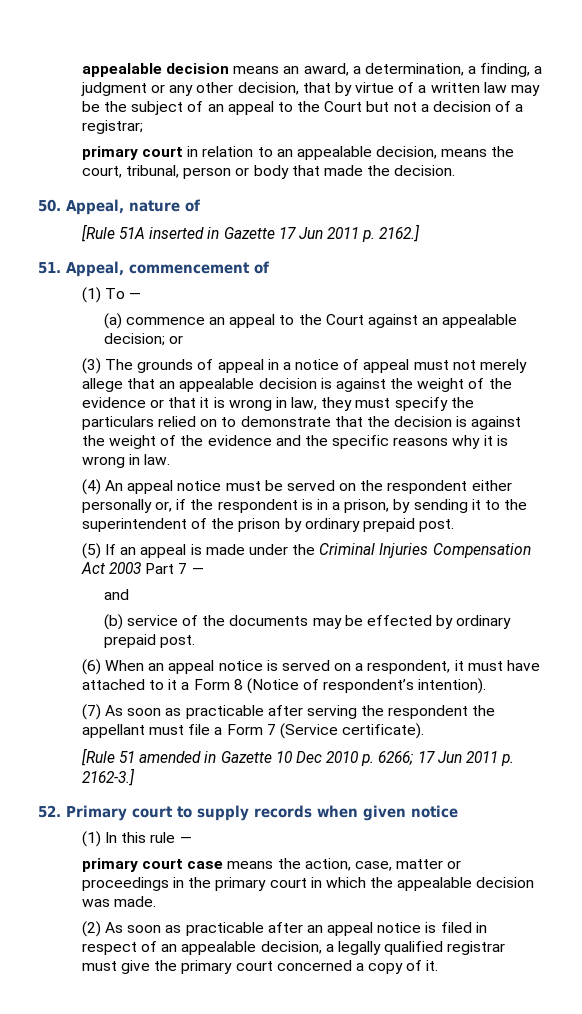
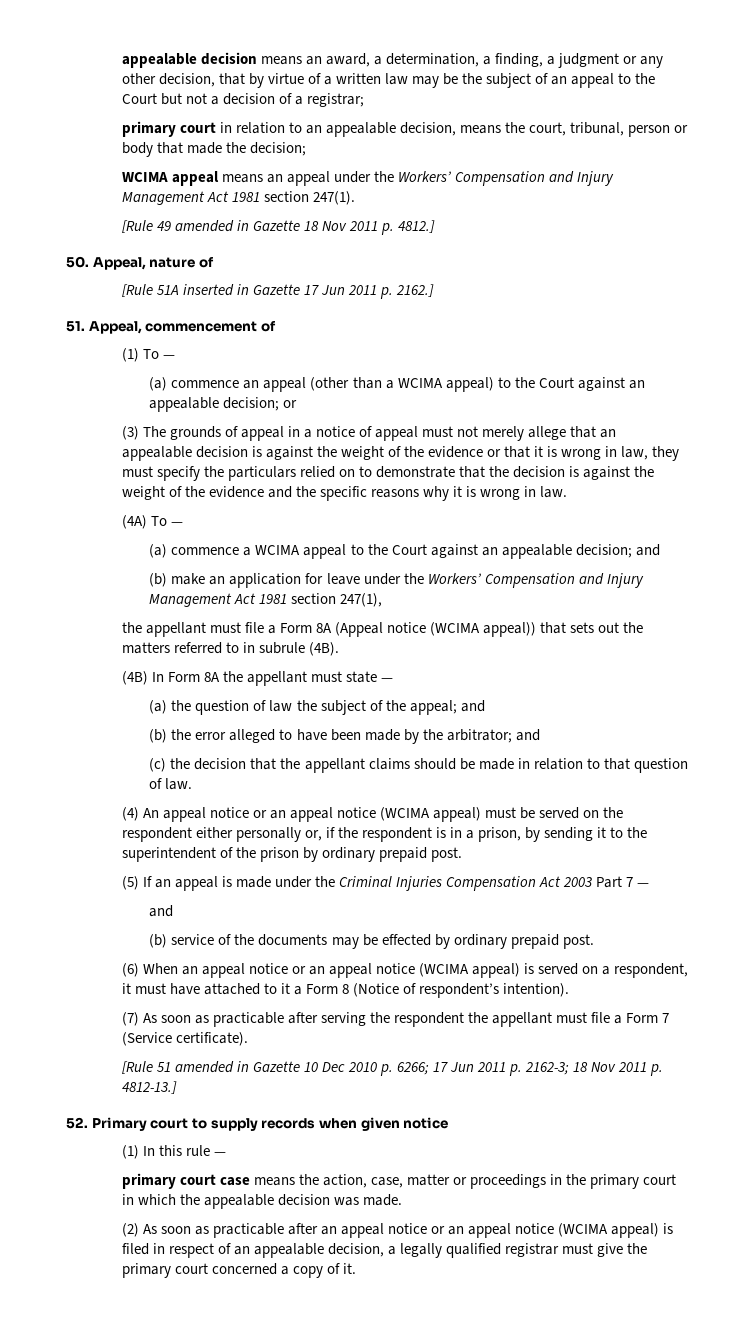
- primary court in relation to an appealable decision, means the court, tribunal, person or body that made the decision.
+ primary court in relation to an appealable decision, means the court, tribunal, person or body that made the decision;
+ WCIMA appeal means an appeal under the Workers’ Compensation and Injury Management Act 1981 section 247(1).
+ [Rule 49 amended in Gazette 18 Nov 2011 p. 4812.]
- (a) commence an appeal to the Court against an appealable decision; or
+ (a) commence an appeal (other than a WCIMA appeal) to the Court against an appealable decision; or
- (4) An appeal notice must be served on the respondent either personally or, if the respondent is in a prison, by sending it to the superintendent of the prison by ordinary prepaid post.
+ (4A) To —
+ (a) commence a WCIMA appeal to the Court against an appealable decision; and
+ (b) make an application for leave under the Workers’ Compensation and Injury Management Act 1981 section 247(1),
+ the appellant must file a Form 8A (Appeal notice (WCIMA appeal)) that sets out the matters referred to in subrule (4B).
+ (4B) In Form 8A the appellant must state —
+ (a) the question of law the subject of the appeal; and
+ (b) the error alleged to have been made by the arbitrator; and
+ (c) the decision that the appellant claims should be made in relation to that question of law.
+ (4) An appeal notice or an appeal notice (WCIMA appeal) must be served on the respondent either personally or, if the respondent is in a prison, by sending it to the superintendent of the prison by ordinary prepaid post.
- (6) When an appeal notice is served on a respondent, it must have attached to it a Form 8 (Notice of respondent’s intention).
+ (6) When an appeal notice or an appeal notice (WCIMA appeal) is served on a respondent, it must have attached to it a Form 8 (Notice of respondent’s intention).
- [Rule 51 amended in Gazette 10 Dec 2010 p. 6266; 17 Jun 2011 p. 2162-3.]
+ [Rule 51 amended in Gazette 10 Dec 2010 p. 6266; 17 Jun 2011 p. 2162-3; 18 Nov 2011 p. 4812-13.]
- (2) As soon as practicable after an appeal notice is filed in respect of an appealable decision, a legally qualified registrar must give the primary court concerned a copy of it.
+ (2) As soon as practicable after an appeal notice or an appeal notice (WCIMA appeal) is filed in respect of an appealable decision, a legally qualified registrar must give the primary court concerned a copy of it.

